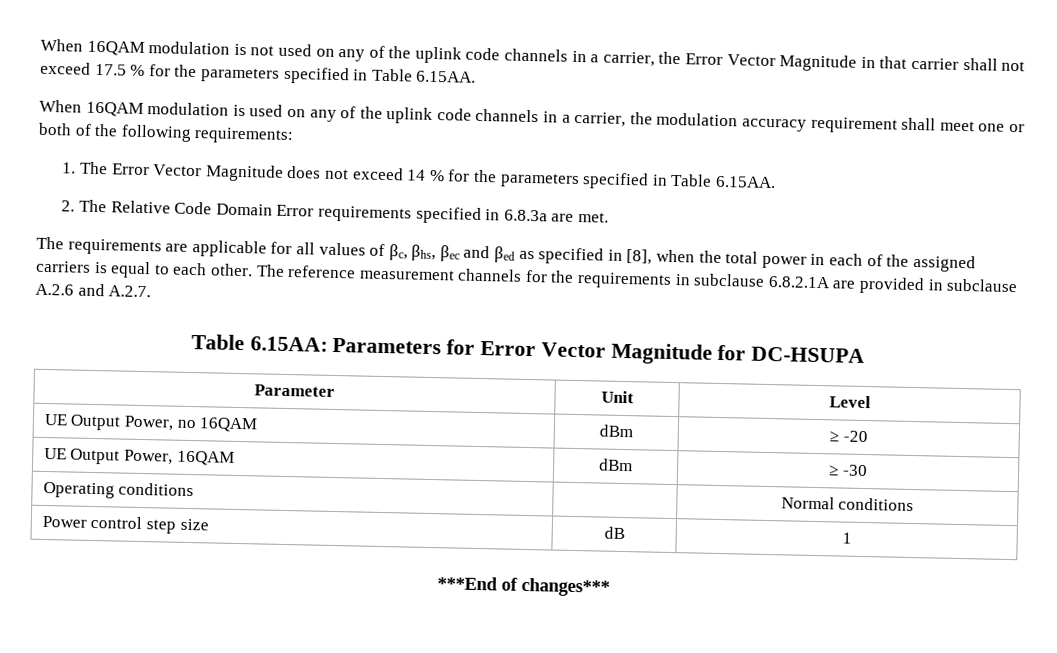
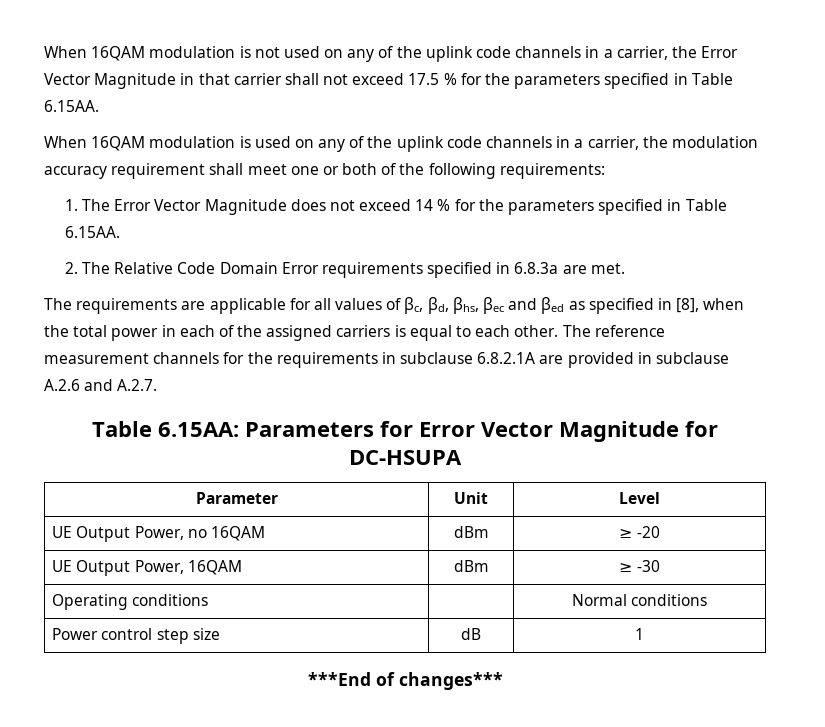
- The requirements are applicable for all values of βc, βhs, βec and βed as specified in [8], when the total power in each of the assigned carriers is equal to each other.
+ The requirements are applicable for all values of βc, βd, βhs, βec and βed as specified in [8], when the total power in each of the assigned carriers is equal to each other.

